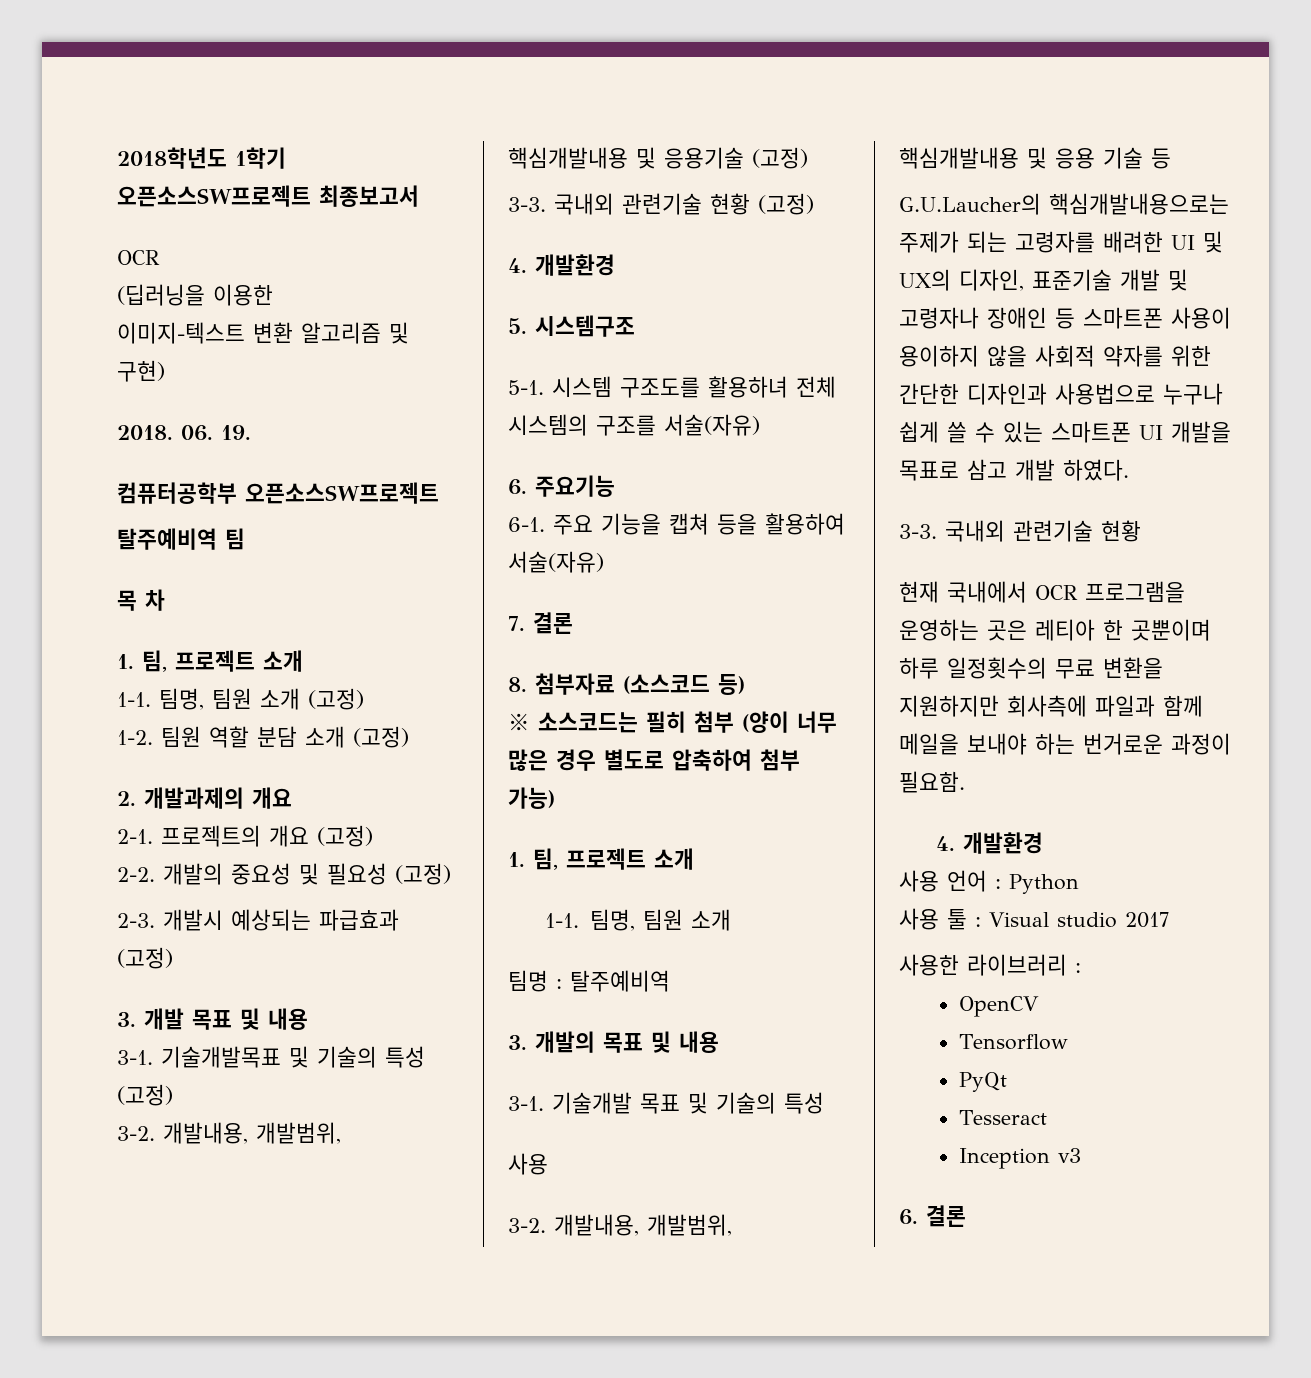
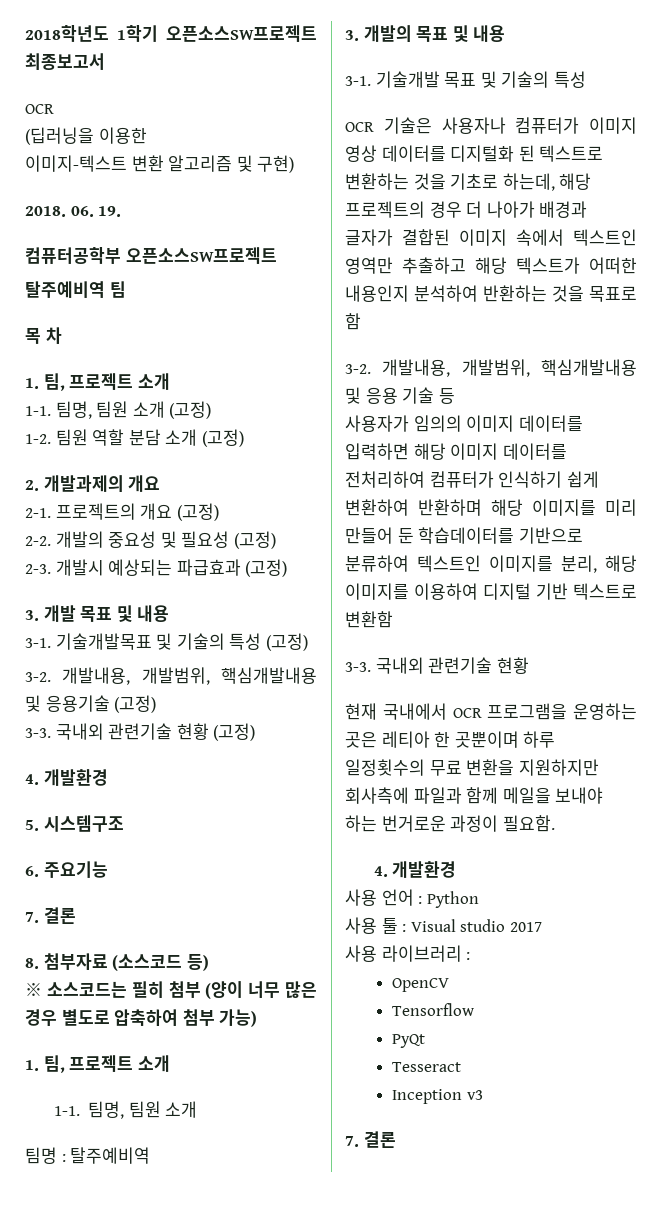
- 5-1. 시스템 구조도를 활용하녀 전체 시스템의 구조를 서술(자유)
  6. 주요기능
- 6-1. 주요 기능을 캡쳐 등을 활용하여 서술(자유)
  기술개발 목표 및 기술의 특성
- 사용
+ OCR 기술은 사용자나 컴퓨터가 이미지 영상 데이터를 디지털화 된 텍스트로 변환하는 것을 기초로 하는데, 해당 프로젝트의 경우 더 나아가 배경과 글자가 결합된 이미지 속에서 텍스트인 영역만 추출하고 해당 텍스트가 어떠한 내용인지 분석하여 반환하는 것을 목표로 함
- G.U.Laucher의 핵심개발내용으로는 주제가 되는 고령자를 배려한 UI 및 UX의 디자인, 표준기술 개발 및 고령자나 장애인 등 스마트폰 사용이 용이하지 않을 사회적 약자를 위한 간단한 디자인과 사용법으로 누구나 쉽게 쓸 수 있는 스마트폰 UI 개발을 목표로 삼고 개발 하였다.
+ 사용자가 임의의 이미지 데이터를 입력하면 해당 이미지 데이터를 전처리하여 컴퓨터가 인식하기 쉽게 변환하여 반환하며 해당 이미지를 미리 만들어 둔 학습데이터를 기반으로 분류하여 텍스트인 이미지를 분리, 해당 이미지를 이용하여 디지털 기반 텍스트로 변환함
- 사용한 라이브러리 :
+ 사용 라이브러리 :
  Inception v3
- 6. 결론
+ 7. 결론

